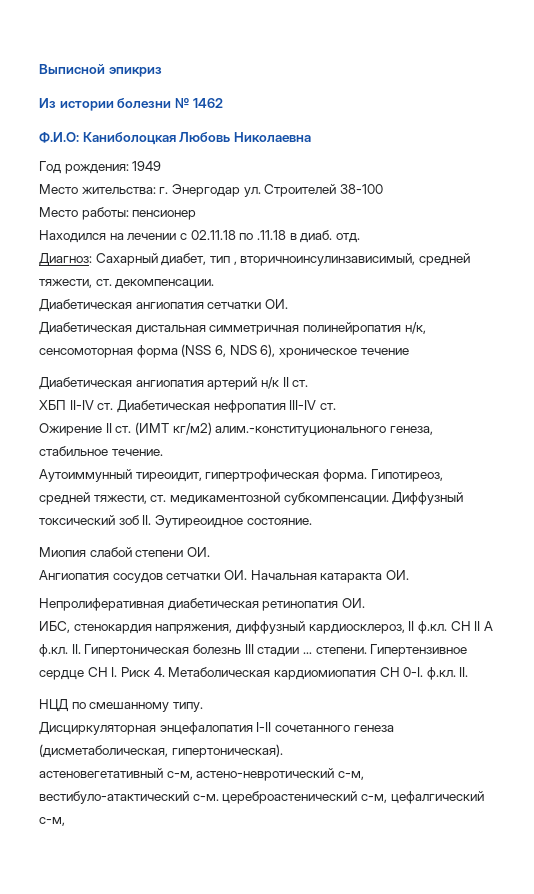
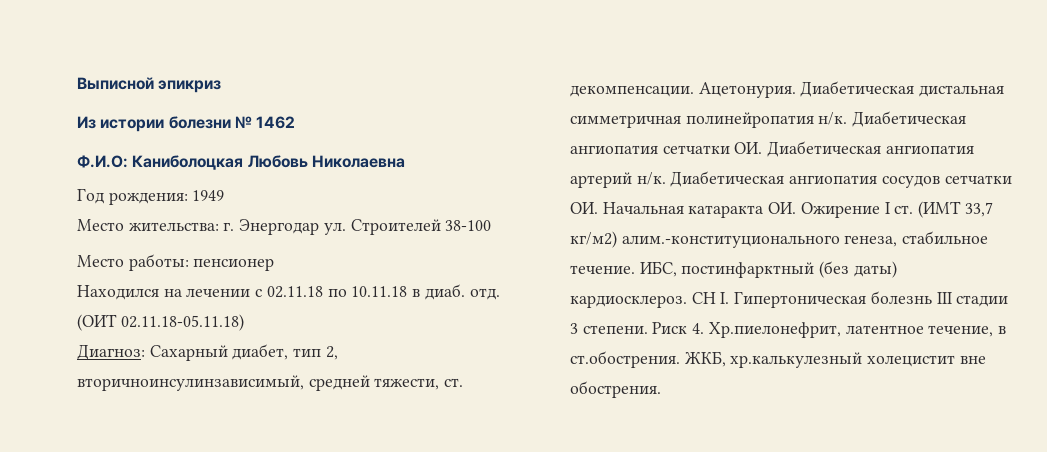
- Находился на лечении с 02.11.18 по .11.18 в диаб. отд.
+ Находился на лечении с 02.11.18 по 10.11.18 в диаб. отд. (ОИТ 02.11.18-05.11.18)
- Диагноз: Сахарный диабет, тип , вторичноинсулинзависимый, средней тяжести, ст. декомпенсации.
- Диабетическая ангиопатия сетчатки ОИ.
- Диабетическая дистальная симметричная полинейропатия н/к, сенсомоторная форма (NSS 6, NDS 6), хроническое течение
- Диабетическая ангиопатия артерий н/к II ст.
- ХБП II-IV ст. Диабетическая нефропатия III-IV ст.
- Ожирение II ст. (ИМТ кг/м2) алим.-конституционального генеза, стабильное течение.
- Аутоиммунный тиреоидит, гипертрофическая форма. Гипотиреоз, средней тяжести, ст. медикаментозной субкомпенсации. Диффузный токсический зоб II. Эутиреоидное состояние.
- Миопия слабой степени ОИ.
- Ангиопатия сосудов сетчатки ОИ. Начальная катаракта ОИ.
- Непролиферативная диабетическая ретинопатия ОИ.
- ИБС, стенокардия напряжения, диффузный кардиосклероз, II ф.кл. СН II А ф.кл. II. Гипертоническая болезнь III стадии … степени. Гипертензивное сердце СН I. Риск 4. Метаболическая кардиомиопатия СН 0-I. ф.кл. II.
- НЦД по смешанному типу.
- Дисциркуляторная энцефалопатия I-II сочетанного генеза (дисметаболическая, гипертоническая).
- астеновегетативный с-м, астено-невротический с-м, вестибуло-атактический с-м. цереброастенический с-м, цефалгический с-м,
+ Диагноз: Сахарный диабет, тип 2, вторичноинсулинзависимый, средней тяжести, ст. декомпенсации. Ацетонурия. Диабетическая дистальная симметричная полинейропатия н/к. Диабетическая ангиопатия сетчатки ОИ. Диабетическая ангиопатия артерий н/к. Диабетическая ангиопатия сосудов сетчатки ОИ. Начальная катаракта ОИ. Ожирение I ст. (ИМТ 33,7 кг/м2) алим.-конституционального генеза, стабильное течение. ИБС, постинфарктный (без даты) кардиосклероз. СН I. Гипертоническая болезнь III стадии 3 степени. Риск 4. Хр.пиелонефрит, латентное течение, в ст.обострения. ЖКБ, хр.калькулезный холецистит вне обострения.

